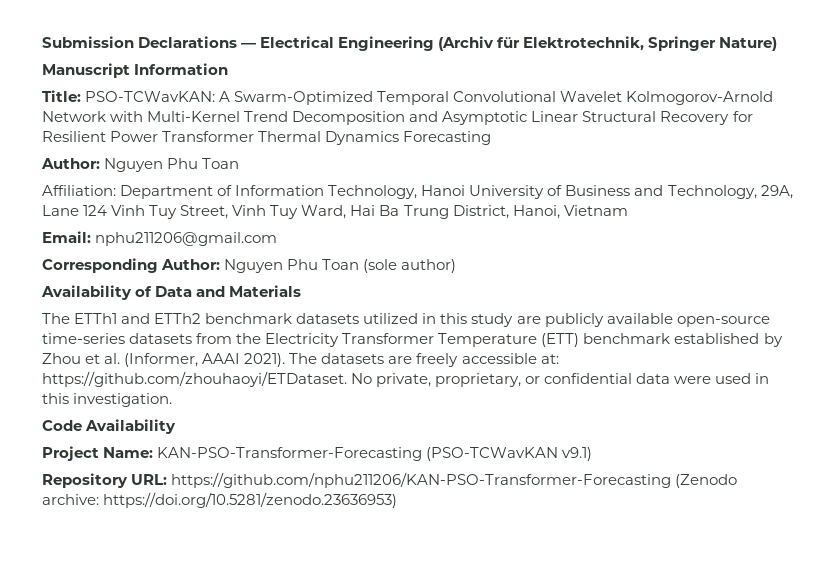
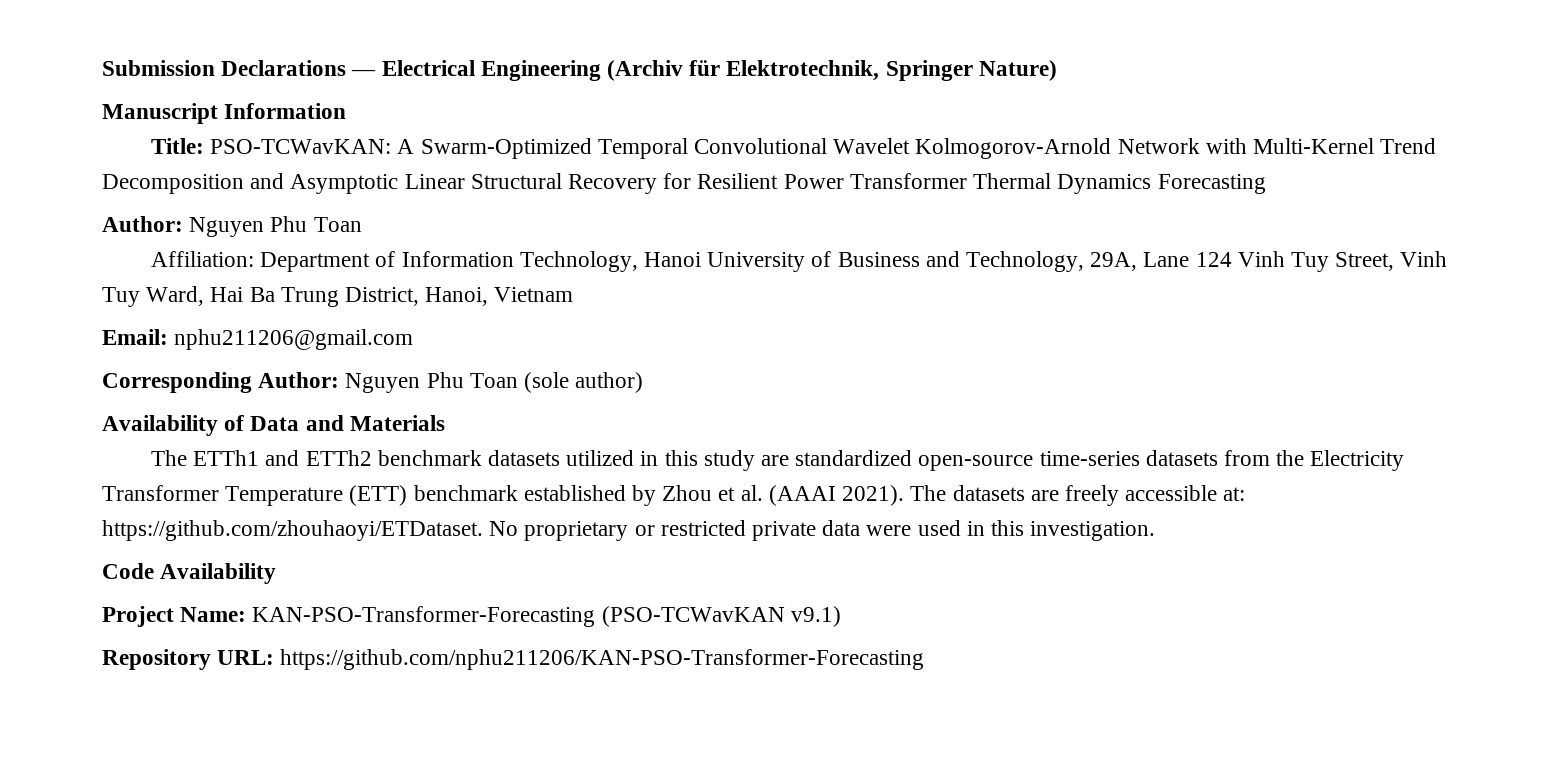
- The ETTh1 and ETTh2 benchmark datasets utilized in this study are publicly available open-source time-series datasets from the Electricity Transformer Temperature (ETT) benchmark established by Zhou et al. (Informer, AAAI 2021).
+ The ETTh1 and ETTh2 benchmark datasets utilized in this study are standardized open-source time-series datasets from the Electricity Transformer Temperature (ETT) benchmark established by Zhou et al. (AAAI 2021).
- The datasets are freely accessible at: https://github.com/zhouhaoyi/ETDataset. No private, proprietary, or confidential data were used in this investigation.
+ The datasets are freely accessible at: https://github.com/zhouhaoyi/ETDataset. No proprietary or restricted private data were used in this investigation.
- Repository URL: https://github.com/nphu211206/KAN-PSO-Transformer-Forecasting (Zenodo archive: https://doi.org/10.5281/zenodo.23636953)
+ Repository URL: https://github.com/nphu211206/KAN-PSO-Transformer-Forecasting

